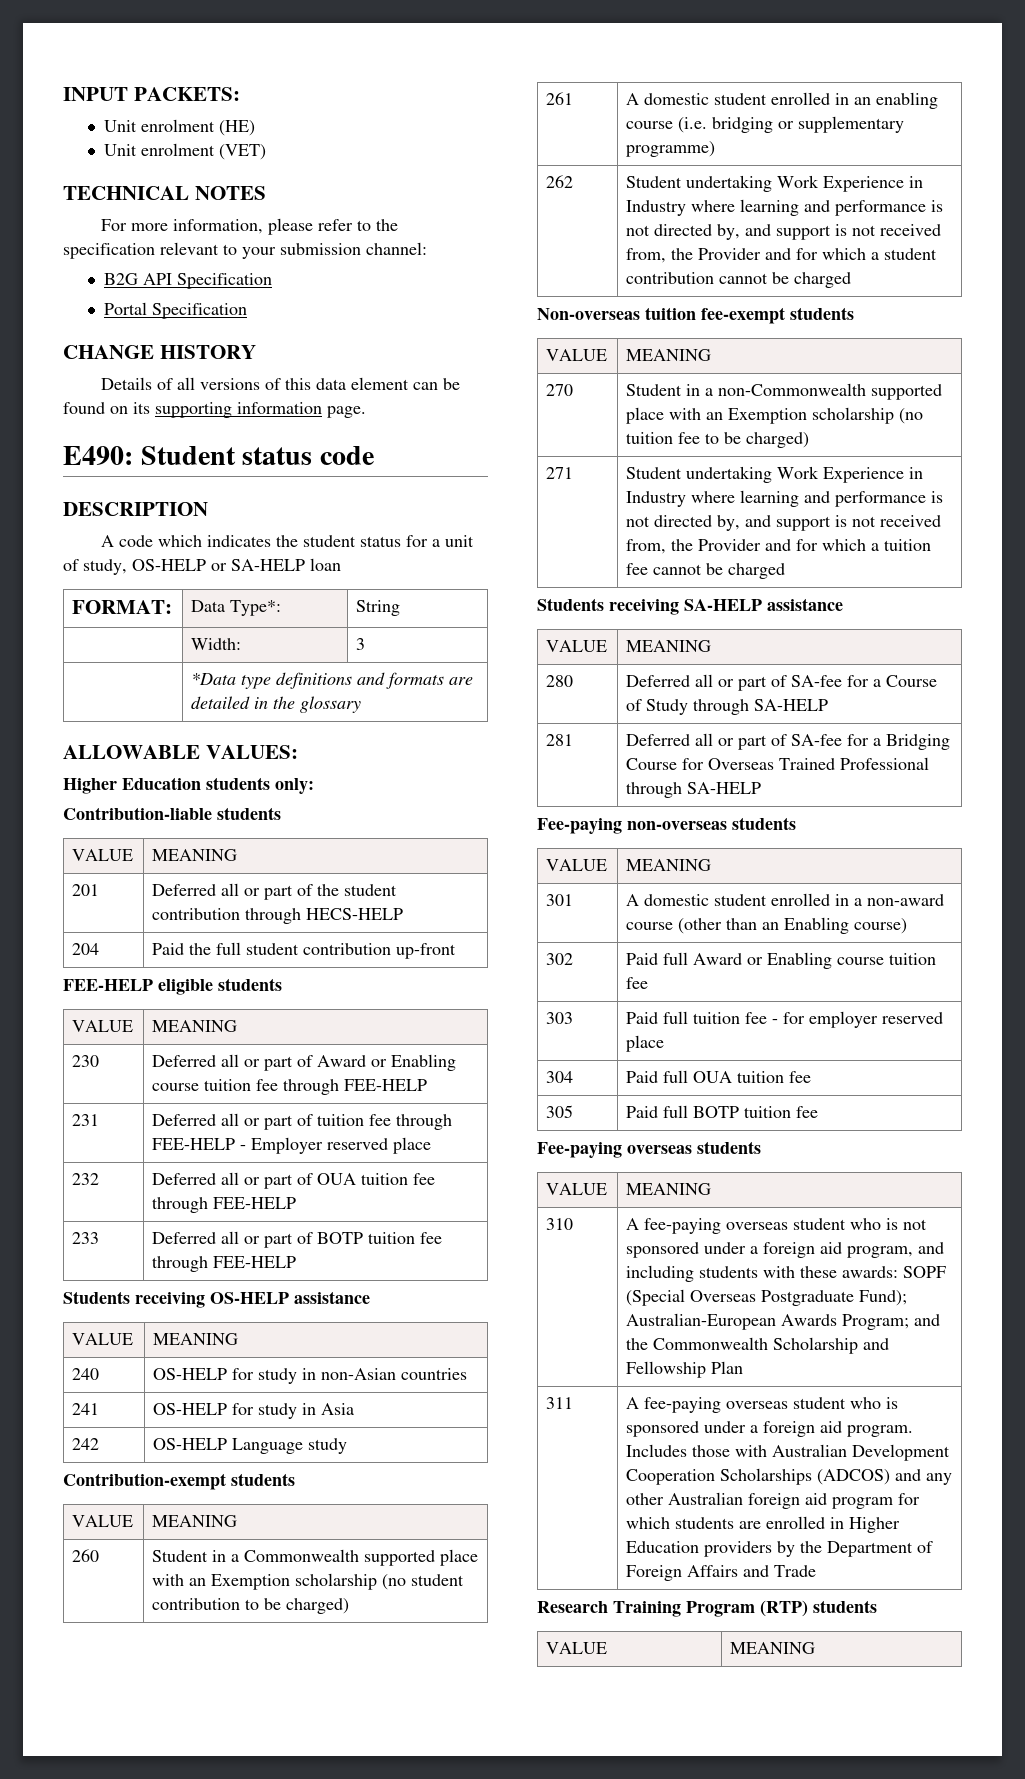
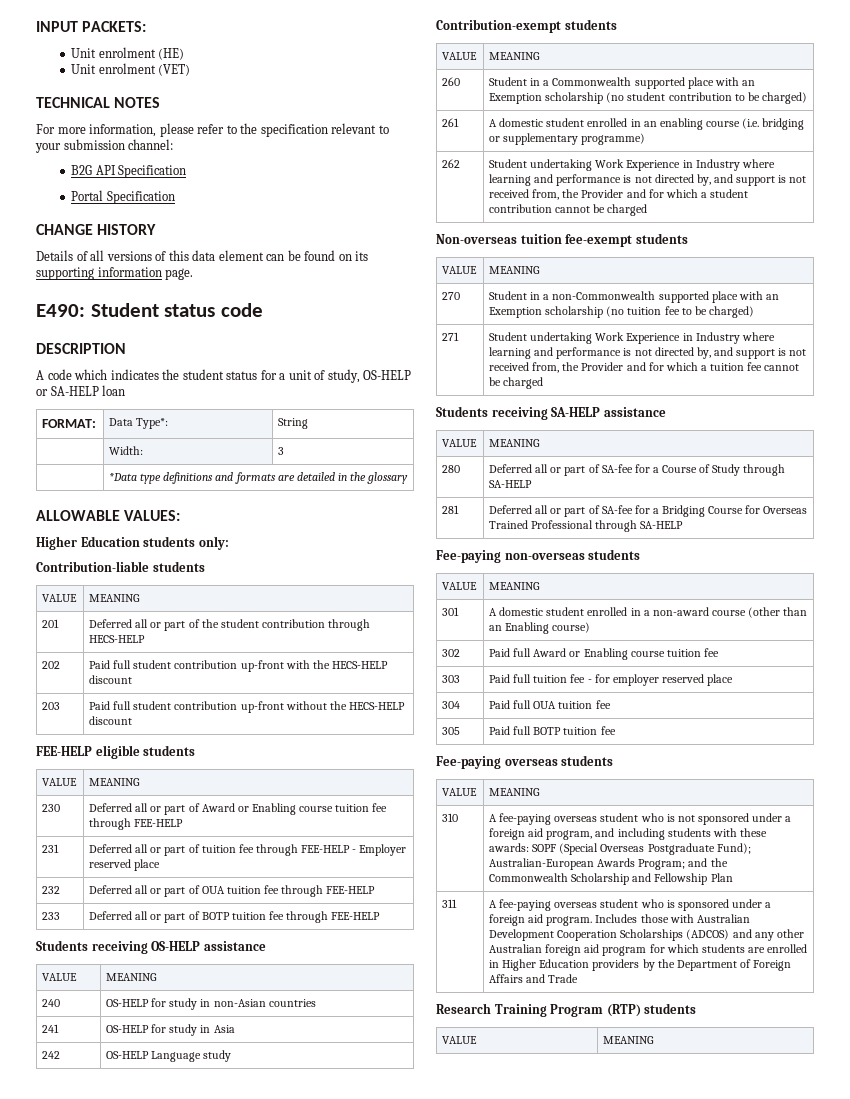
- 204 | Paid the full student contribution up-front
+ 202 | Paid full student contribution up-front with the HECS-HELP discount
+ 203 | Paid full student contribution up-front without the HECS-HELP discount

